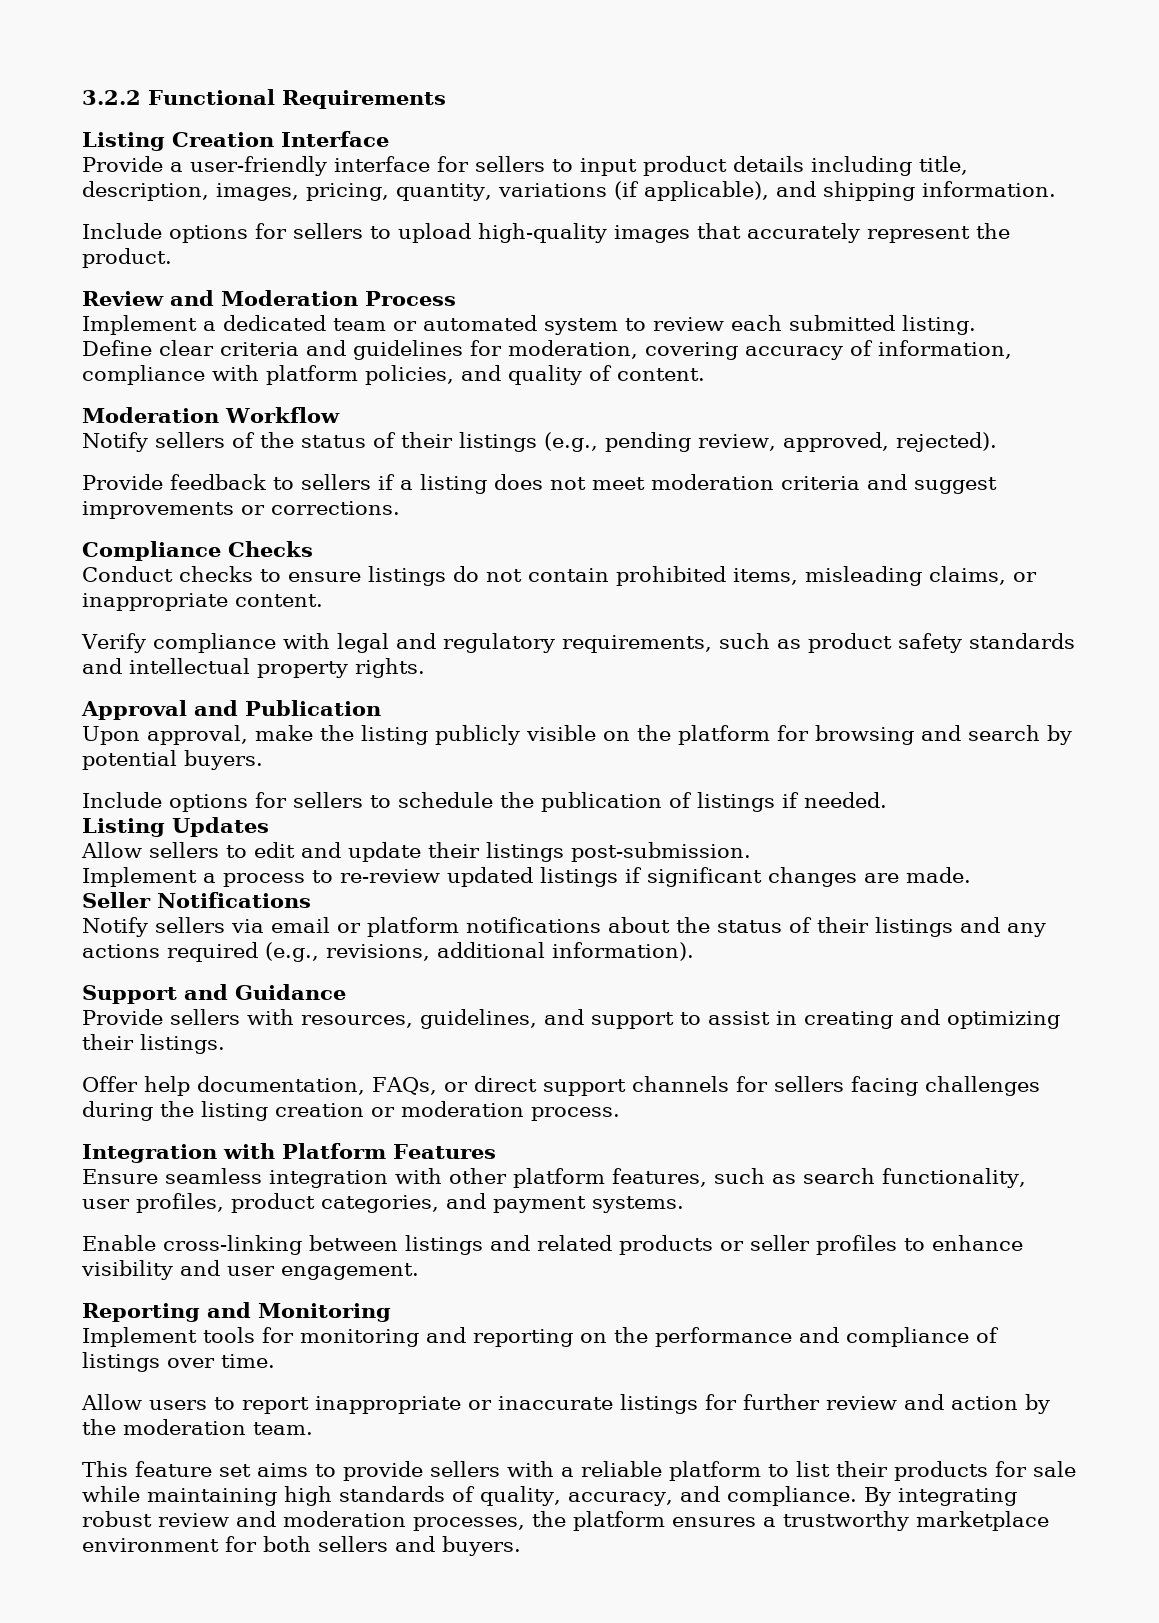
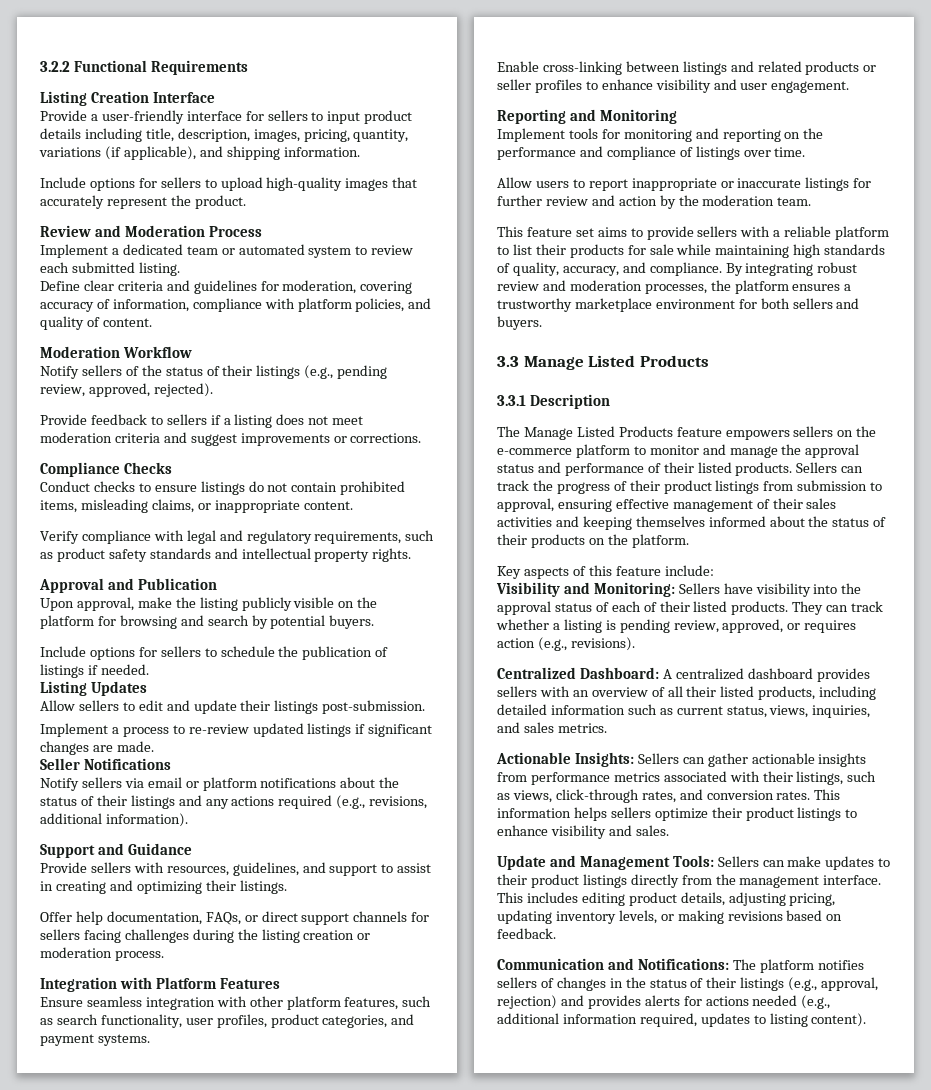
+ 3.3 Manage Listed Products
+ 3.3.1 Description
+ The Manage Listed Products feature empowers sellers on the e-commerce platform to monitor and manage the approval status and performance of their listed products. Sellers can track the progress of their product listings from submission to approval, ensuring effective management of their sales activities and keeping themselves informed about the status of their products on the platform.
+ Key aspects of this feature include:
+ Visibility and Monitoring: Sellers have visibility into the approval status of each of their listed products. They can track whether a listing is pending review, approved, or requires action (e.g., revisions).
+ Centralized Dashboard: A centralized dashboard provides sellers with an overview of all their listed products, including detailed information such as current status, views, inquiries, and sales metrics.
+ Actionable Insights: Sellers can gather actionable insights from performance metrics associated with their listings, such as views, click-through rates, and conversion rates. This information helps sellers optimize their product listings to enhance visibility and sales.
+ Update and Management Tools: Sellers can make updates to their product listings directly from the management interface. This includes editing product details, adjusting pricing, updating inventory levels, or making revisions based on feedback.
+ Communication and Notifications: The platform notifies sellers of changes in the status of their listings (e.g., approval, rejection) and provides alerts for actions needed (e.g., additional information required, updates to listing content).

